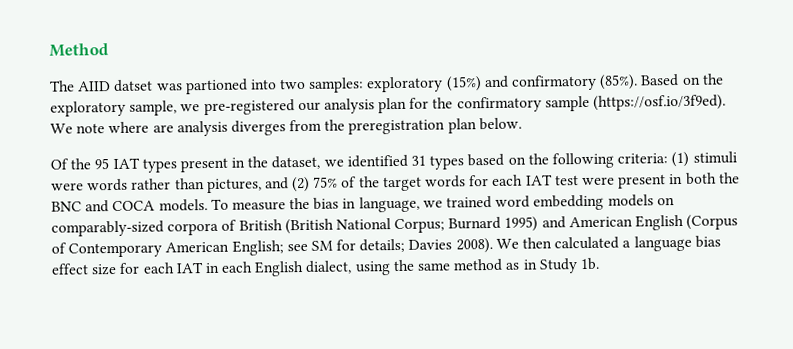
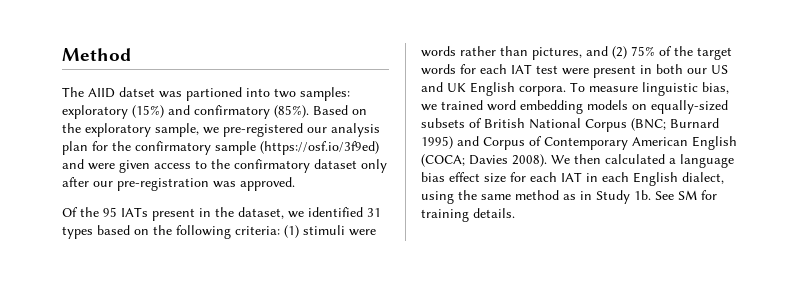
- Based on the exploratory sample, we pre-registered our analysis plan for the confirmatory sample (https://osf.io/3f9ed). We note where are analysis diverges from the preregistration plan below.
+ Based on the exploratory sample, we pre-registered our analysis plan for the confirmatory sample (https://osf.io/3f9ed) and were given access to the confirmatory dataset only after our pre-registration was approved.
- Of the 95 IAT types present in the dataset, we identified 31 types based on the following criteria: (1) stimuli were words rather than pictures, and (2) 75% of the target words for each IAT test were present in both the BNC and COCA models. To measure the bias in language, we trained word embedding models on comparably-sized corpora of British (British National Corpus; Burnard 1995) and American English (Corpus of Contemporary American English; see SM for details; Davies 2008).
+ Of the 95 IATs present in the dataset, we identified 31 types based on the following criteria: (1) stimuli were words rather than pictures, and (2) 75% of the target words for each IAT test were present in both our US and UK English corpora. To measure linguistic bias, we trained word embedding models on equally-sized subsets of British National Corpus (BNC; Burnard 1995) and Corpus of Contemporary American English (COCA; Davies 2008).
+ See SM for training details.

